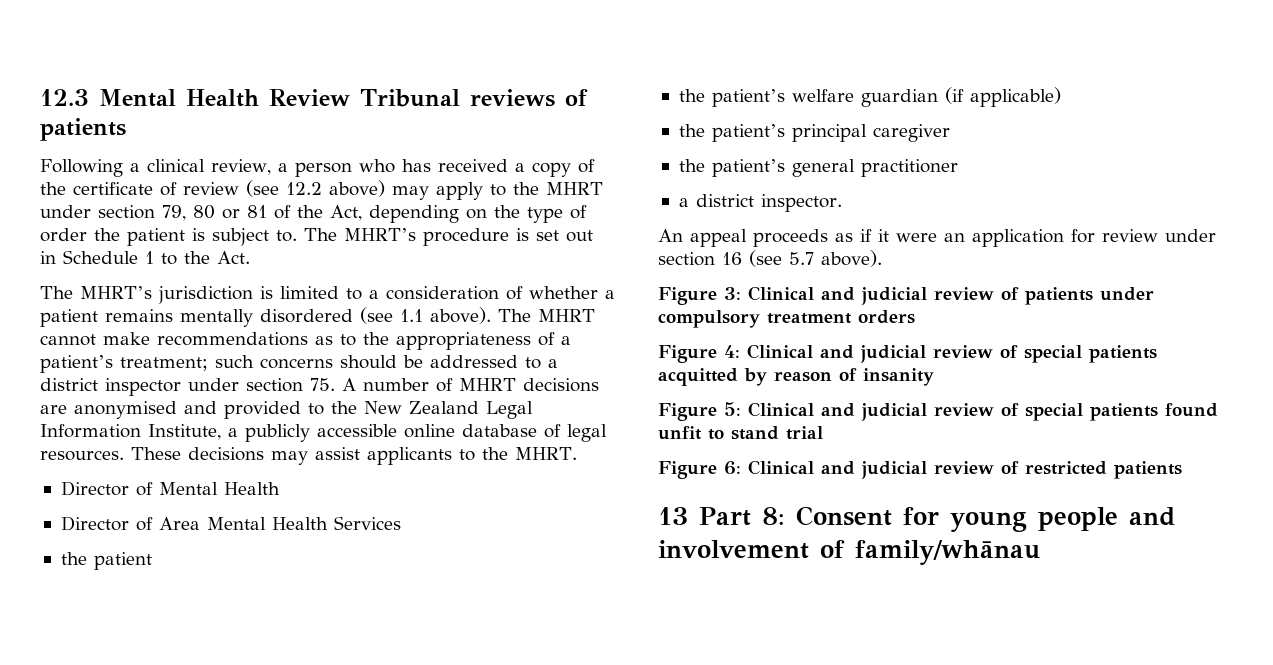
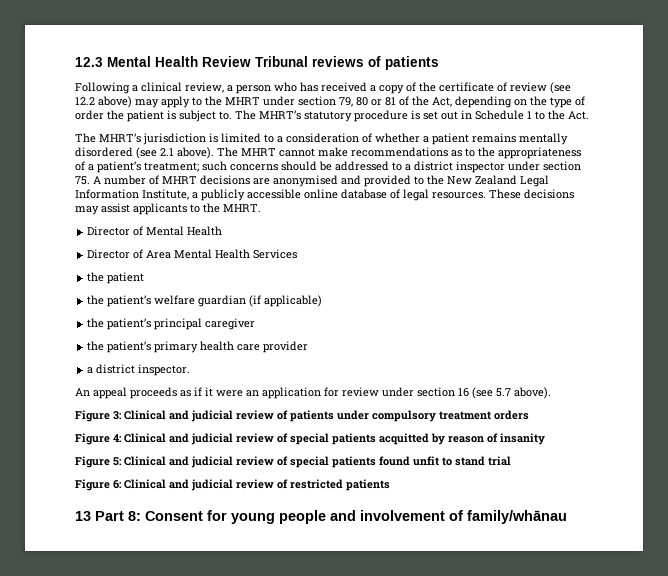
- The MHRT’s procedure is set out in Schedule 1 to the Act.
+ The MHRT’s statutory procedure is set out in Schedule 1 to the Act.
- The MHRT’s jurisdiction is limited to a consideration of whether a patient remains mentally disordered (see 1.1 above).
+ The MHRT’s jurisdiction is limited to a consideration of whether a patient remains mentally disordered (see 2.1 above).
- the patient’s general practitioner
+ the patient’s primary health care provider

